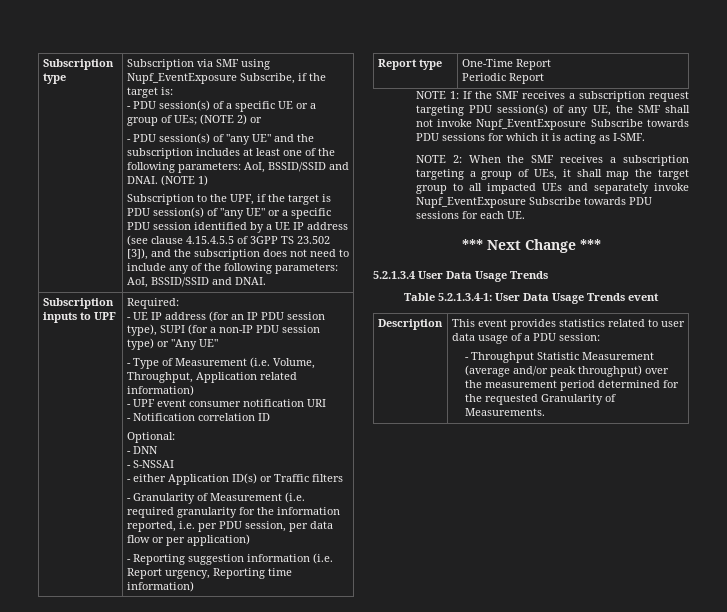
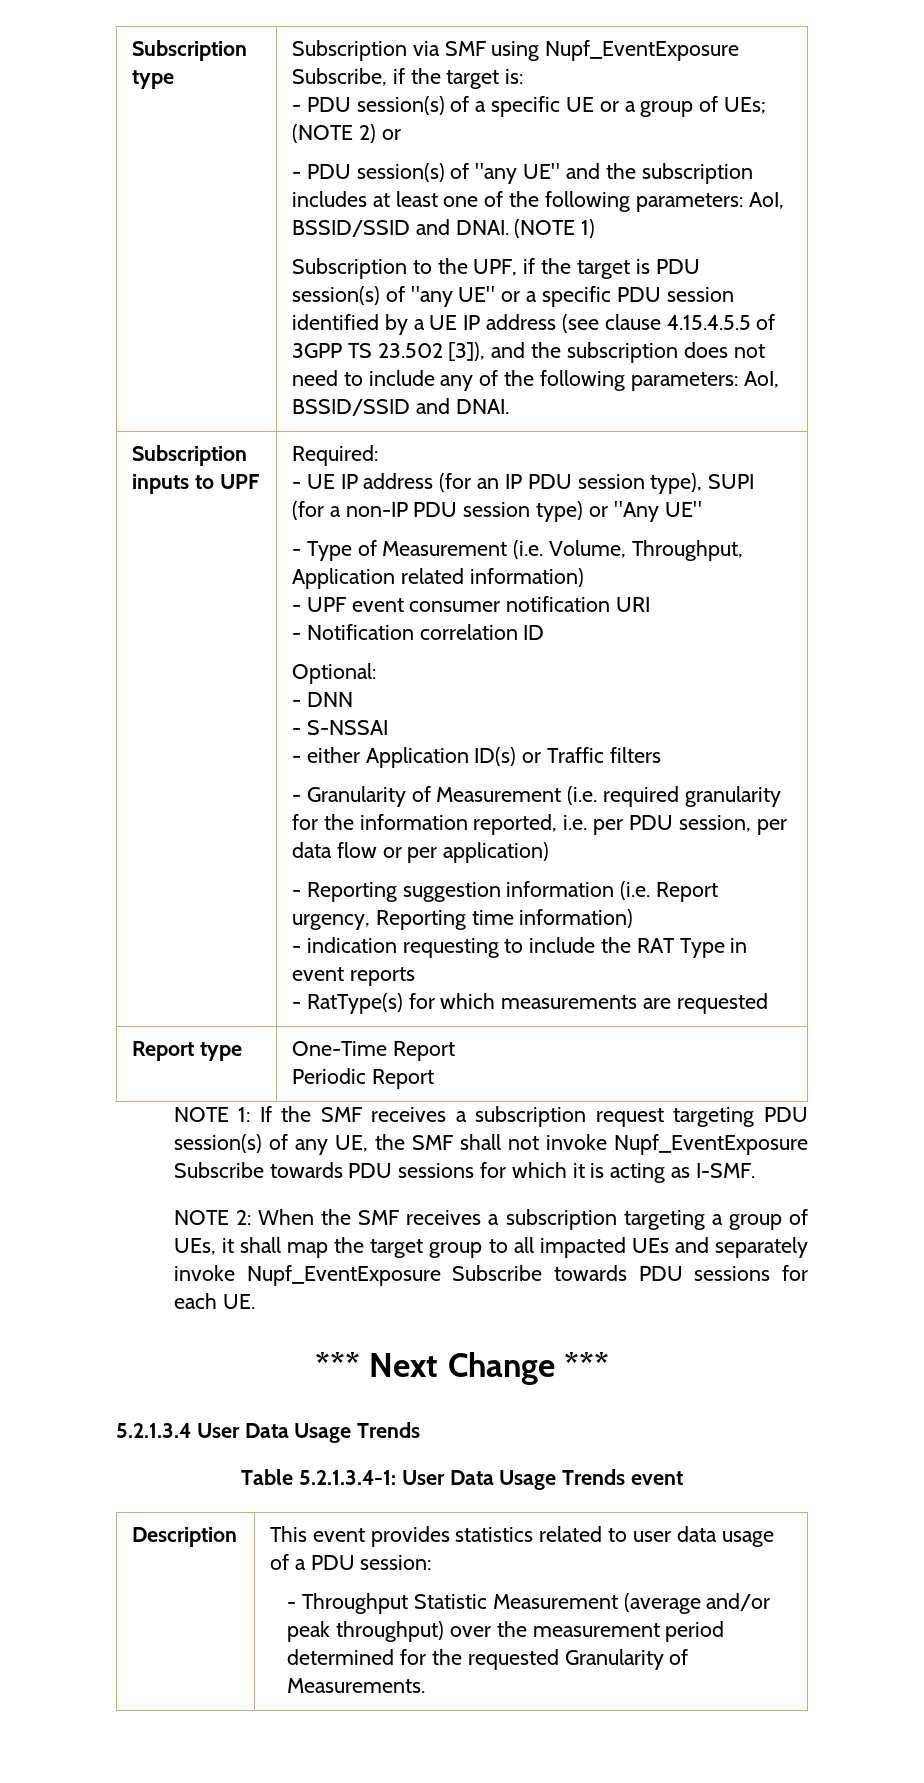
+ - indication requesting to include the RAT Type in event reports
+ - RatType(s) for which measurements are requested

